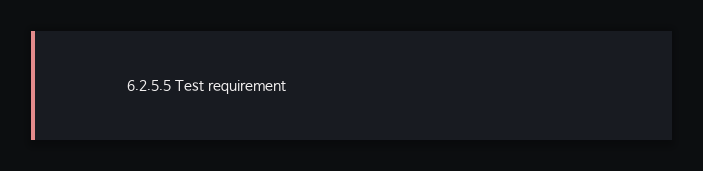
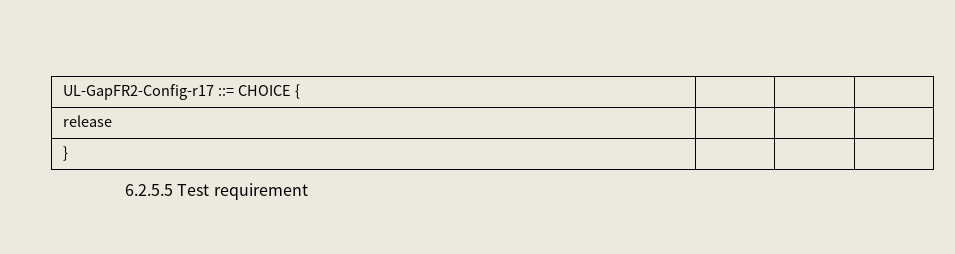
+ UL-GapFR2-Config-r17 ::= CHOICE { | | |
+ release | | |
+ } | | |

